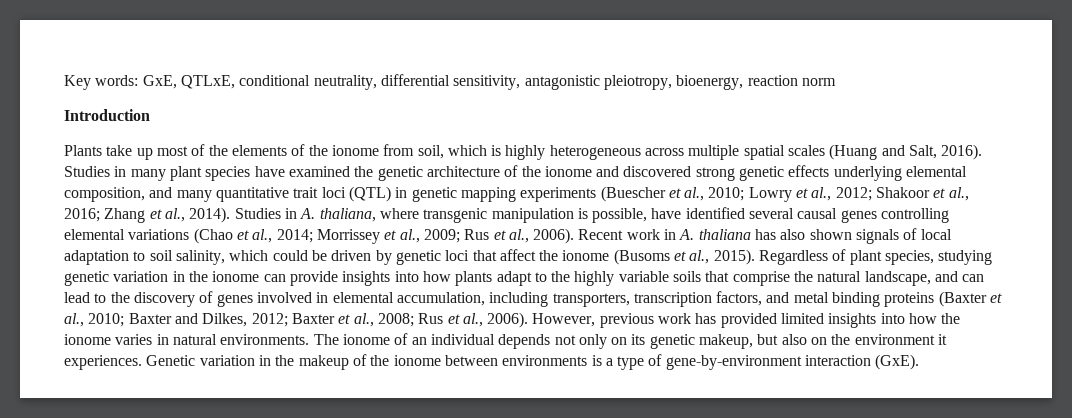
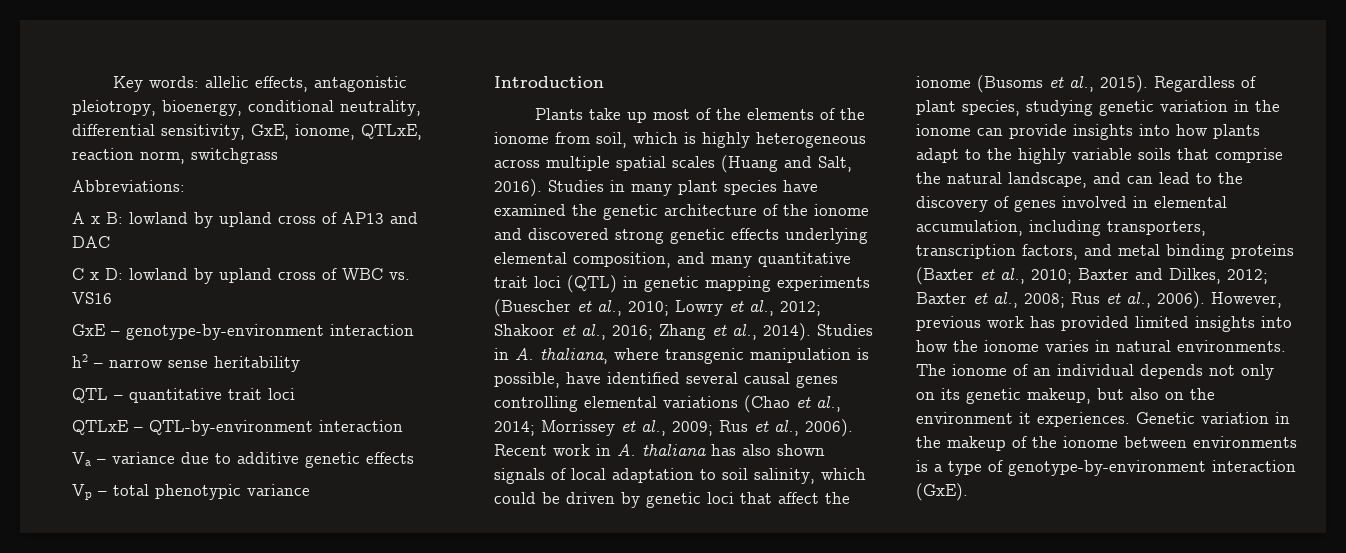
- Key words: GxE, QTLxE, conditional neutrality, differential sensitivity, antagonistic pleiotropy, bioenergy, reaction norm
+ Key words: allelic effects, antagonistic pleiotropy, bioenergy, conditional neutrality, differential sensitivity, GxE, ionome, QTLxE, reaction norm, switchgrass
+ Abbreviations:
+ A x B: lowland by upland cross of AP13 and DAC
+ C x D: lowland by upland cross of WBC vs. VS16
+ GxE – genotype-by-environment interaction
+ h2 – narrow sense heritability
+ QTL – quantitative trait loci
+ QTLxE – QTL-by-environment interaction
+ Va – variance due to additive genetic effects
+ Vp – total phenotypic variance
- Genetic variation in the makeup of the ionome between environments is a type of gene-by-environment interaction (GxE).
+ Genetic variation in the makeup of the ionome between environments is a type of genotype-by-environment interaction (GxE).

